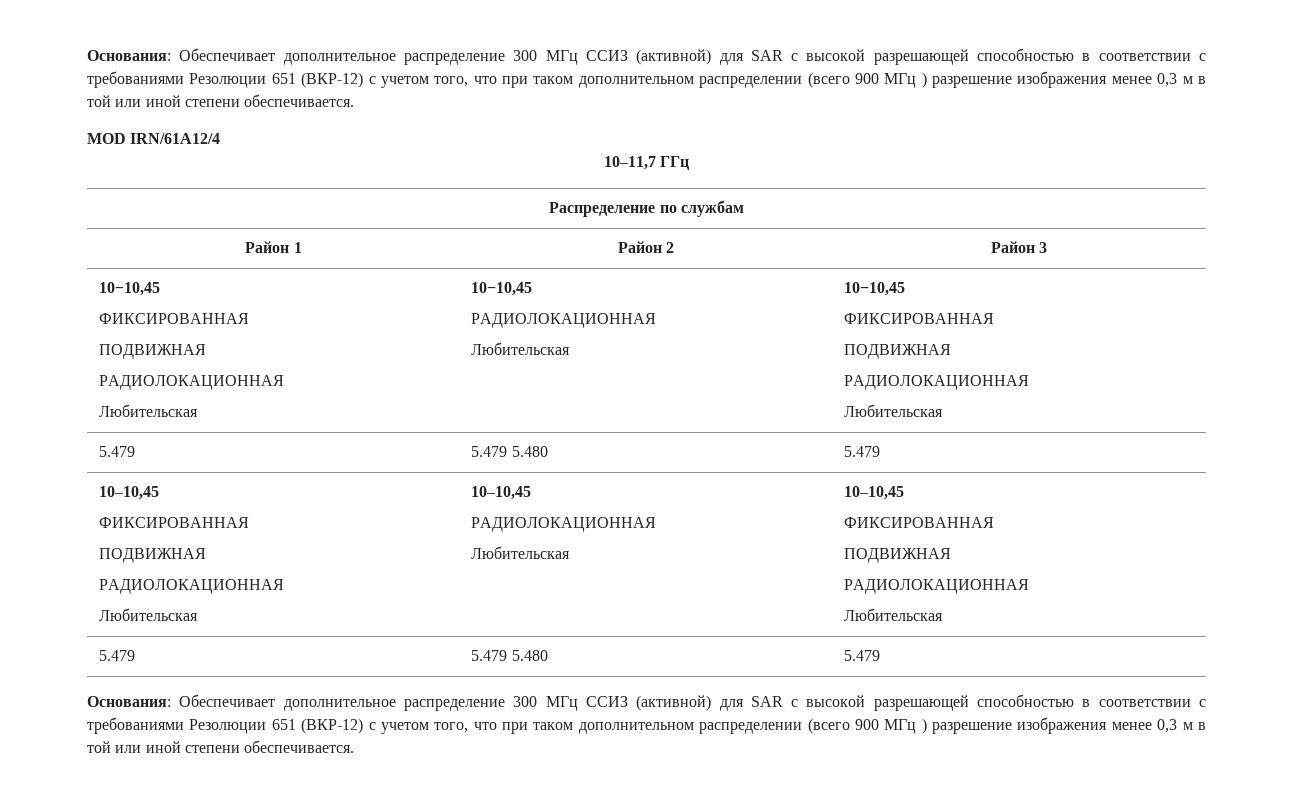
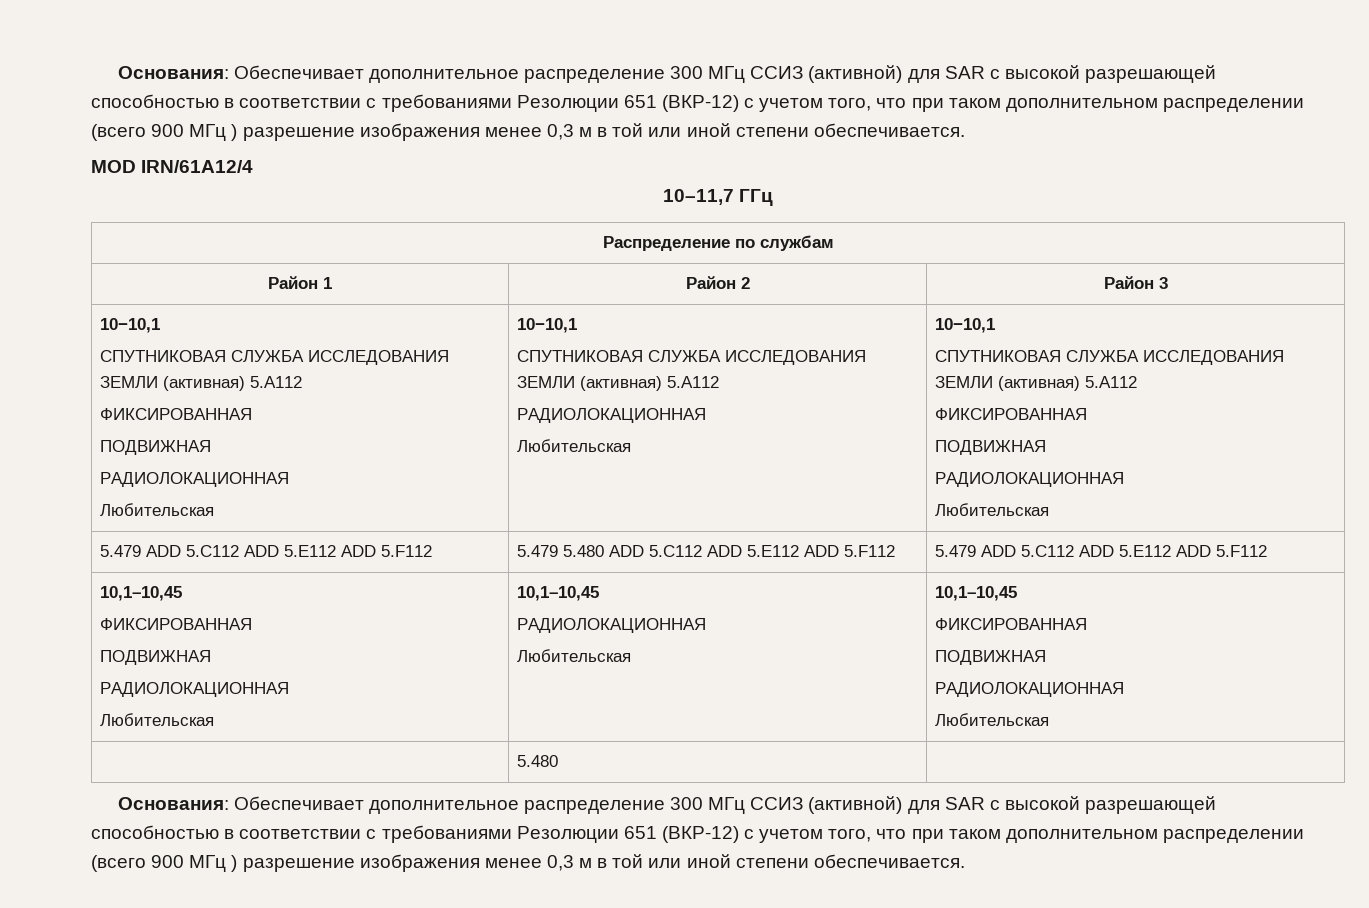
  Район 1 | Район 2 | Район 3
- 10−10,45
+ 10−10,1
+ СПУТНИКОВАЯ СЛУЖБА ИССЛЕДОВАНИЯ ЗЕМЛИ (активная) 5.A112
  ФИКСИРОВАННАЯ
  ПОДВИЖНАЯ
  РАДИОЛОКАЦИОННАЯ
- Любительская | 10−10,45
+ Любительская | 10−10,1
+ СПУТНИКОВАЯ СЛУЖБА ИССЛЕДОВАНИЯ ЗЕМЛИ (активная) 5.A112
  РАДИОЛОКАЦИОННАЯ
- Любительская | 10−10,45
+ Любительская | 10−10,1
+ СПУТНИКОВАЯ СЛУЖБА ИССЛЕДОВАНИЯ ЗЕМЛИ (активная) 5.A112
  ФИКСИРОВАННАЯ
  ПОДВИЖНАЯ
  РАДИОЛОКАЦИОННАЯ
  Любительская
- 5.479 | 5.479 5.480 | 5.479
- 10–10,45
+ 5.479 ADD 5.C112 ADD 5.E112 ADD 5.F112 | 5.479 5.480 ADD 5.C112 ADD 5.E112 ADD 5.F112 | 5.479 ADD 5.C112 ADD 5.E112 ADD 5.F112
+ 10,1–10,45
  ФИКСИРОВАННАЯ
  ПОДВИЖНАЯ
  РАДИОЛОКАЦИОННАЯ
- Любительская | 10–10,45
+ Любительская | 10,1–10,45
  РАДИОЛОКАЦИОННАЯ
- Любительская | 10–10,45
+ Любительская | 10,1–10,45
  ФИКСИРОВАННАЯ
  ПОДВИЖНАЯ
  РАДИОЛОКАЦИОННАЯ
  Любительская
- 5.479 | 5.479 5.480 | 5.479
+ | 5.480 |

